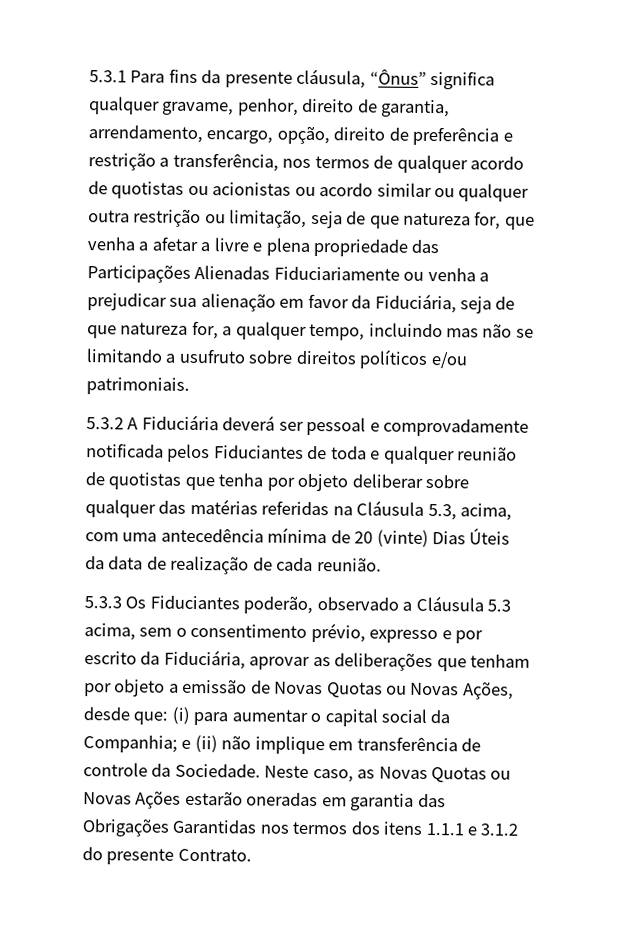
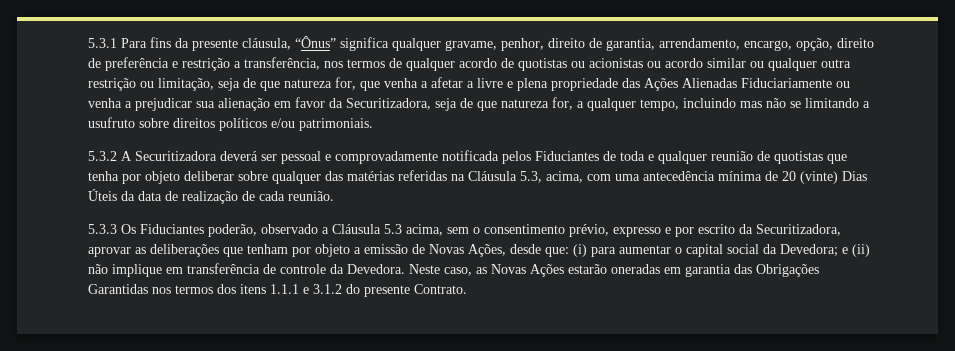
- 5.3.1 Para fins da presente cláusula, “Ônus” significa qualquer gravame, penhor, direito de garantia, arrendamento, encargo, opção, direito de preferência e restrição a transferência, nos termos de qualquer acordo de quotistas ou acionistas ou acordo similar ou qualquer outra restrição ou limitação, seja de que natureza for, que venha a afetar a livre e plena propriedade das Participações Alienadas Fiduciariamente ou venha a prejudicar sua alienação em favor da Fiduciária, seja de que natureza for, a qualquer tempo, incluindo mas não se limitando a usufruto sobre direitos políticos e/ou patrimoniais.
+ 5.3.1 Para fins da presente cláusula, “Ônus” significa qualquer gravame, penhor, direito de garantia, arrendamento, encargo, opção, direito de preferência e restrição a transferência, nos termos de qualquer acordo de quotistas ou acionistas ou acordo similar ou qualquer outra restrição ou limitação, seja de que natureza for, que venha a afetar a livre e plena propriedade das Ações Alienadas Fiduciariamente ou venha a prejudicar sua alienação em favor da Securitizadora, seja de que natureza for, a qualquer tempo, incluindo mas não se limitando a usufruto sobre direitos políticos e/ou patrimoniais.
- 5.3.2 A Fiduciária deverá ser pessoal e comprovadamente notificada pelos Fiduciantes de toda e qualquer reunião de quotistas que tenha por objeto deliberar sobre qualquer das matérias referidas na Cláusula 5.3, acima, com uma antecedência mínima de 20 (vinte) Dias Úteis da data de realização de cada reunião.
+ 5.3.2 A Securitizadora deverá ser pessoal e comprovadamente notificada pelos Fiduciantes de toda e qualquer reunião de quotistas que tenha por objeto deliberar sobre qualquer das matérias referidas na Cláusula 5.3, acima, com uma antecedência mínima de 20 (vinte) Dias Úteis da data de realização de cada reunião.
- 5.3.3 Os Fiduciantes poderão, observado a Cláusula 5.3 acima, sem o consentimento prévio, expresso e por escrito da Fiduciária, aprovar as deliberações que tenham por objeto a emissão de Novas Quotas ou Novas Ações, desde que: (i) para aumentar o capital social da Companhia; e (ii) não implique em transferência de controle da Sociedade.
+ 5.3.3 Os Fiduciantes poderão, observado a Cláusula 5.3 acima, sem o consentimento prévio, expresso e por escrito da Securitizadora, aprovar as deliberações que tenham por objeto a emissão de Novas Ações, desde que: (i) para aumentar o capital social da Devedora; e (ii) não implique em transferência de controle da Devedora.
- Neste caso, as Novas Quotas ou Novas Ações estarão oneradas em garantia das Obrigações Garantidas nos termos dos itens 1.1.1 e 3.1.2 do presente Contrato.
+ Neste caso, as Novas Ações estarão oneradas em garantia das Obrigações Garantidas nos termos dos itens 1.1.1 e 3.1.2 do presente Contrato.

